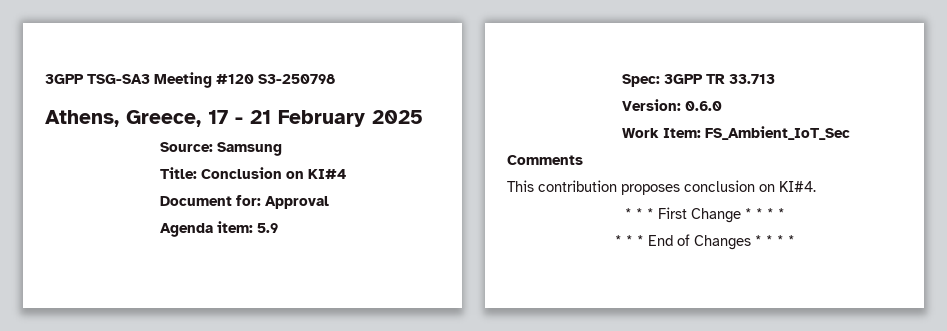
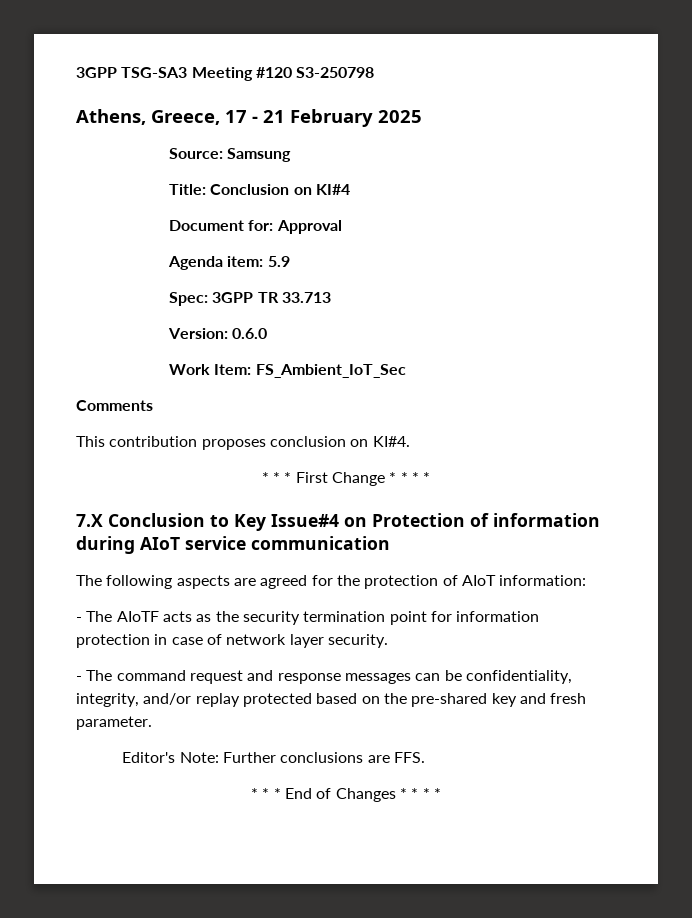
+ 7.X Conclusion to Key Issue#4 on Protection of information during AIoT service communication
+ The following aspects are agreed for the protection of AIoT information:
+ - The AIoTF acts as the security termination point for information protection in case of network layer security.
+ - The command request and response messages can be confidentiality, integrity, and/or replay protected based on the pre-shared key and fresh parameter.
+ Editor's Note: Further conclusions are FFS.

